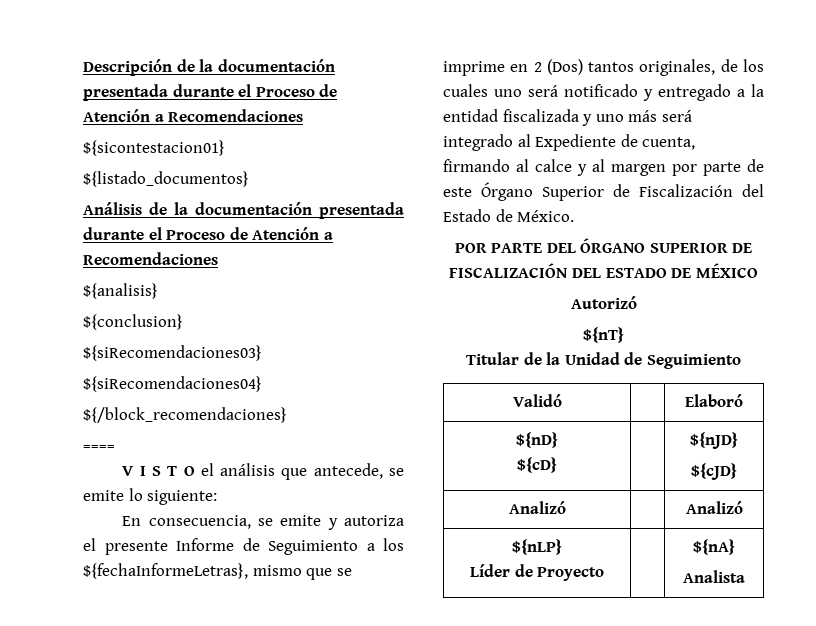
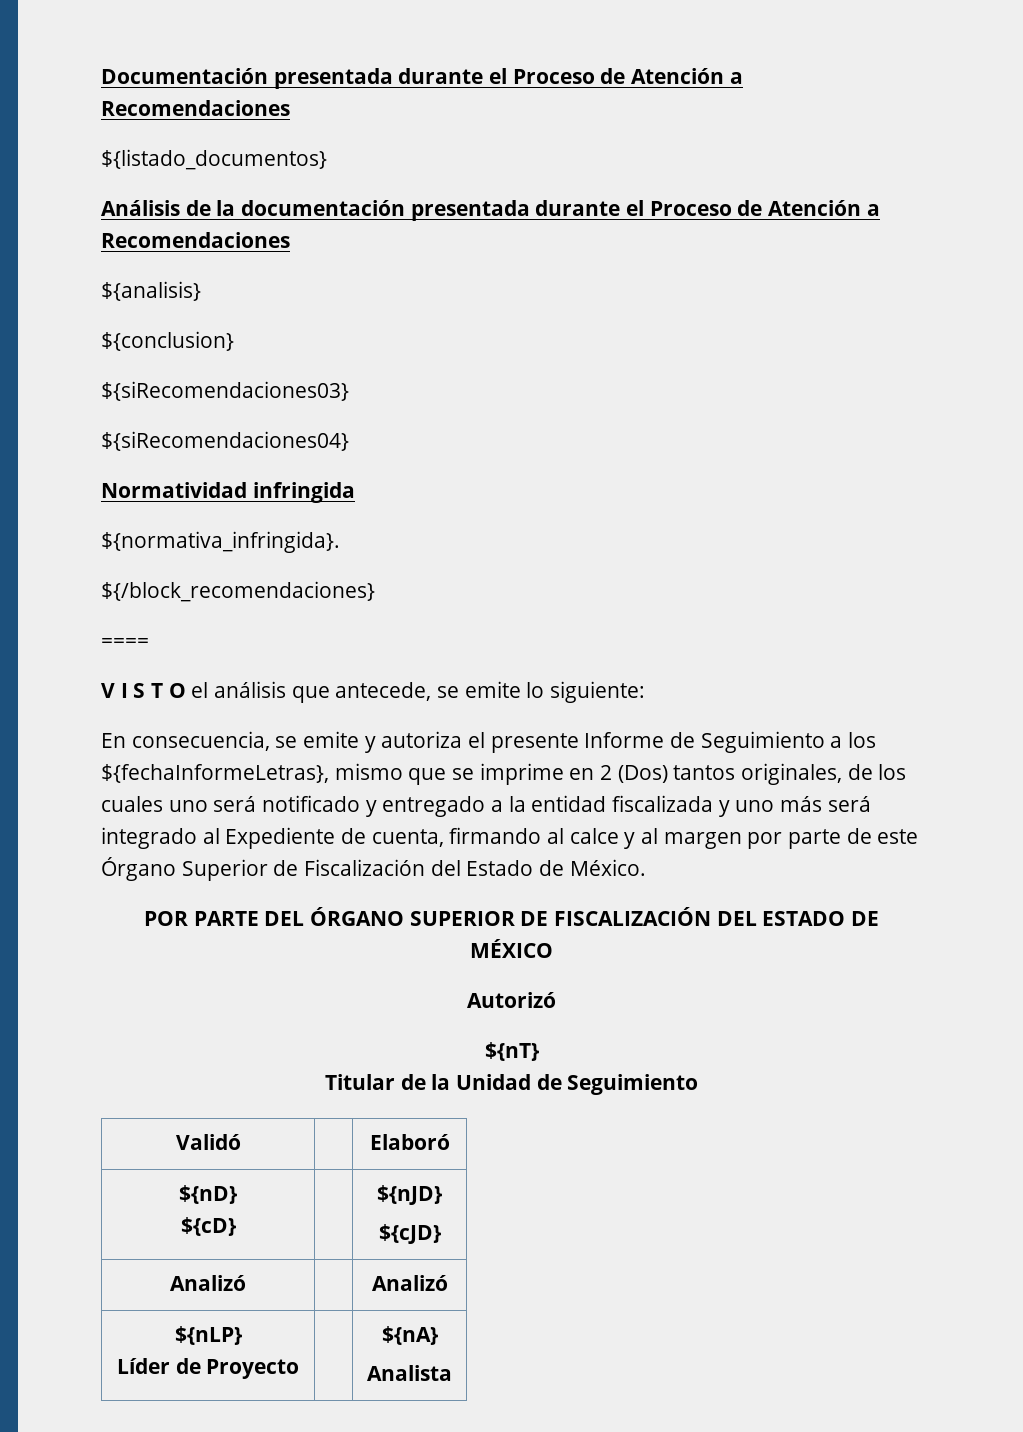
- Descripción de la documentación presentada durante el Proceso de Atención a Recomendaciones
- ${sicontestacion01}
+ Documentación presentada durante el Proceso de Atención a Recomendaciones
+ Normatividad infringida
+ ${normativa_infringida}.

